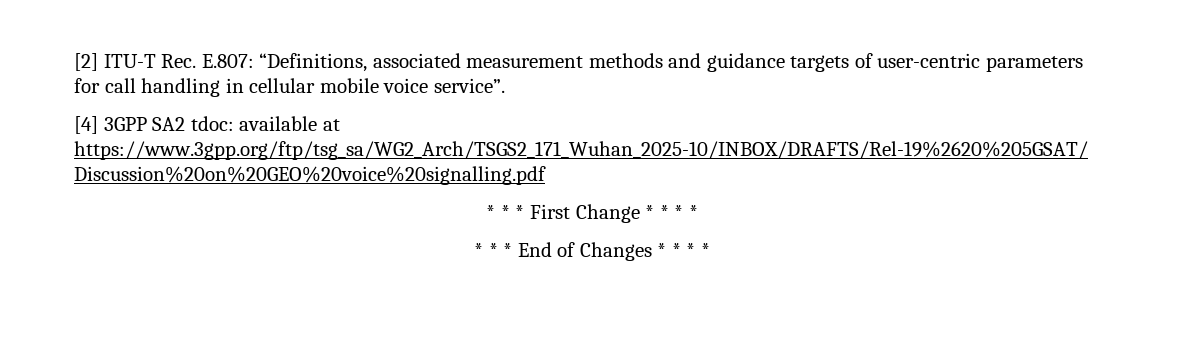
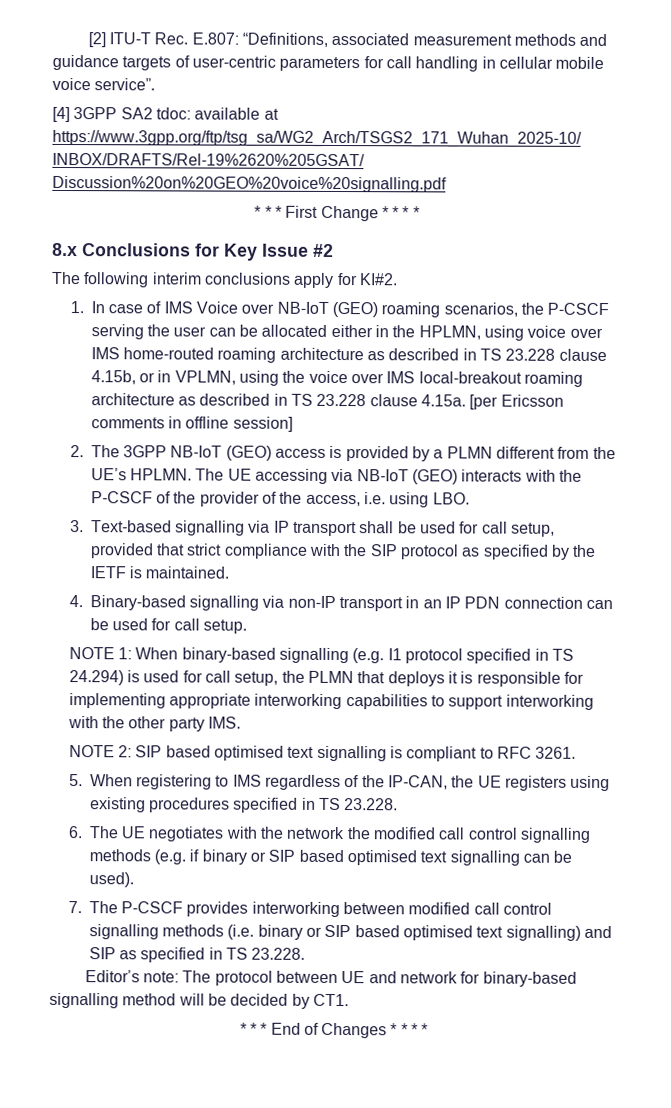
+ 8.x Conclusions for Key Issue #2
+ The following interim conclusions apply for KI#2.
+ 1. In case of IMS Voice over NB-IoT (GEO) roaming scenarios, the P-CSCF serving the user can be allocated either in the HPLMN, using voice over IMS home-routed roaming architecture as described in TS 23.228 clause 4.15b, or in VPLMN, using the voice over IMS local-breakout roaming architecture as described in TS 23.228 clause 4.15a. [per Ericsson comments in offline session]
+ 2. The 3GPP NB-IoT (GEO) access is provided by a PLMN different from the UE’s HPLMN. The UE accessing via NB-IoT (GEO) interacts with the P-CSCF of the provider of the access, i.e. using LBO.
+ 3. Text-based signalling via IP transport shall be used for call setup, provided that strict compliance with the SIP protocol as specified by the IETF is maintained.
+ 4. Binary-based signalling via non-IP transport in an IP PDN connection can be used for call setup.
+ NOTE 1: When binary-based signalling (e.g. I1 protocol specified in TS 24.294) is used for call setup, the PLMN that deploys it is responsible for implementing appropriate interworking capabilities to support interworking with the other party IMS.
+ NOTE 2: SIP based optimised text signalling is compliant to RFC 3261.
+ 5. When registering to IMS regardless of the IP-CAN, the UE registers using existing procedures specified in TS 23.228.
+ 6. The UE negotiates with the network the modified call control signalling methods (e.g. if binary or SIP based optimised text signalling can be used).
+ 7. The P-CSCF provides interworking between modified call control signalling methods (i.e. binary or SIP based optimised text signalling) and SIP as specified in TS 23.228.
+ Editor’s note: The protocol between UE and network for binary-based signalling method will be decided by CT1.

